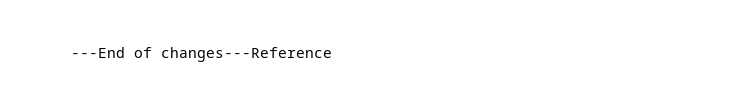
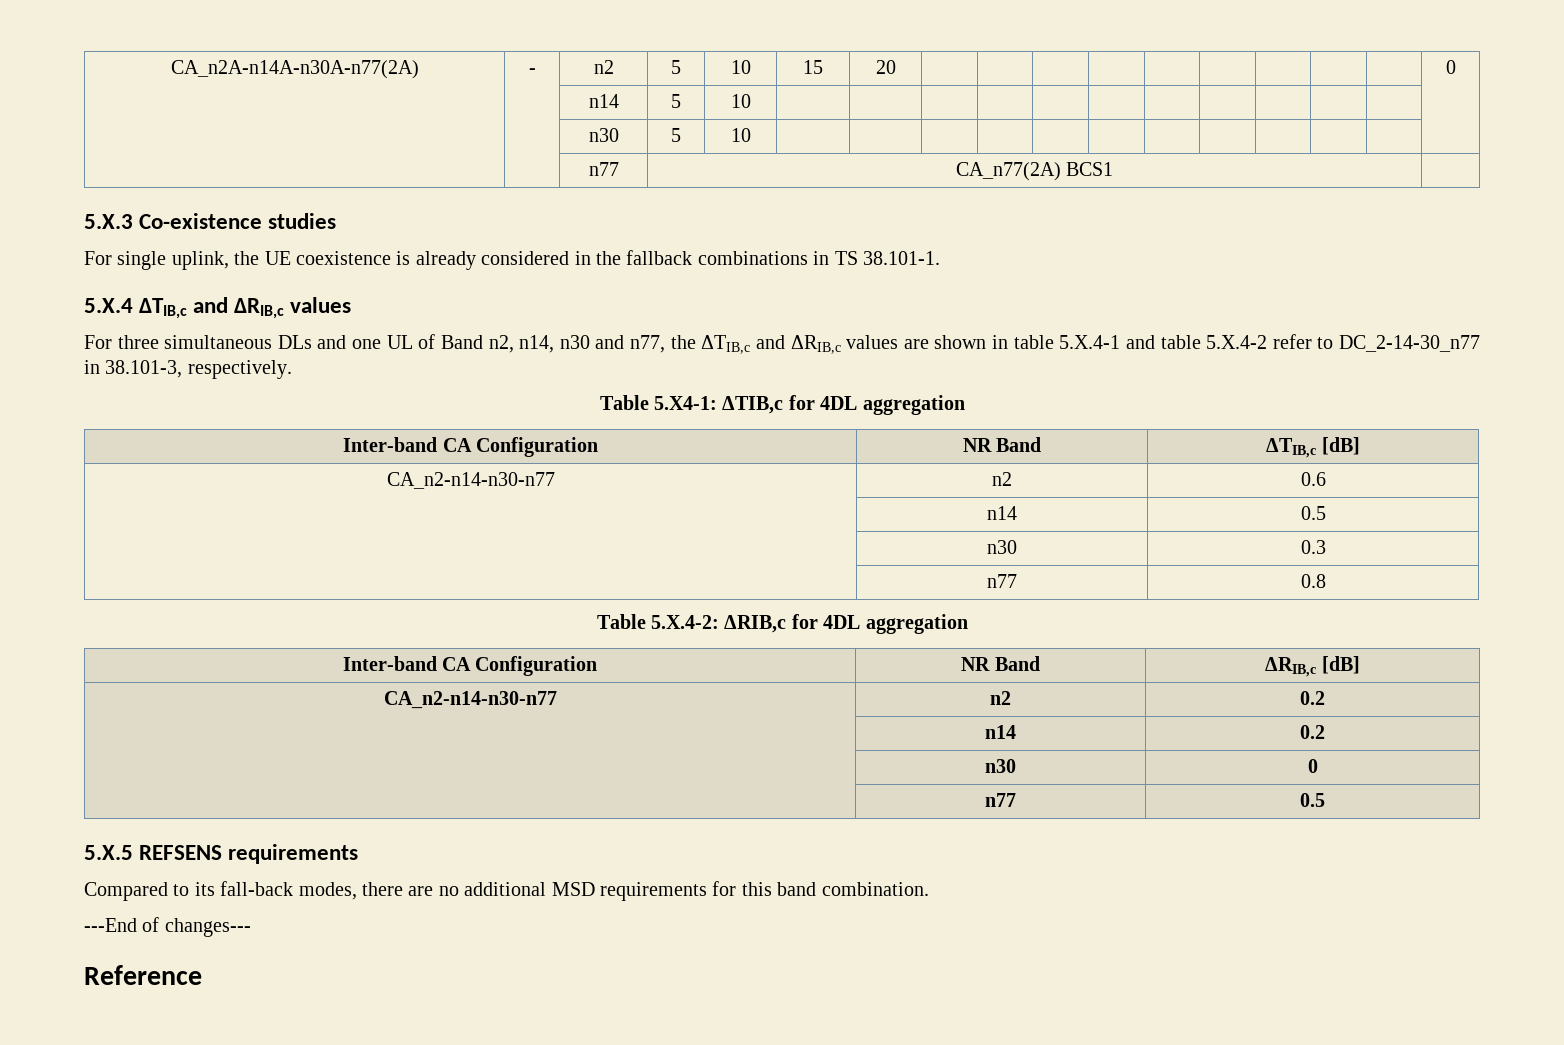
- ---End of changes---Reference
+ CA_n2A-n14A-n30A-n77(2A) | - | n2 | 5 | 10 | 15 | 20 | | | | | | | | | | 0
+ | | n14 | 5 | 10 | | | | | | | | | | | |
+ | | n30 | 5 | 10 | | | | | | | | | | | |
+ | | n77 | CA_n77(2A) BCS1 |
+ 5.X.3 Co-existence studies
+ For single uplink, the UE coexistence is already considered in the fallback combinations in TS 38.101-1.
+ 5.X.4 ∆TIB,c and ∆RIB,c values
+ For three simultaneous DLs and one UL of Band n2, n14, n30 and n77, the ΔTIB,c and ΔRIB,c values are shown in table 5.X.4-1 and table 5.X.4-2 refer to DC_2-14-30_n77 in 38.101-3, respectively.
+ Table 5.X4-1: ΔTIB,c for 4DL aggregation
+ Inter-band CA Configuration | NR Band | ΔTIB,c [dB]
+ CA_n2-n14-n30-n77 | n2 | 0.6
+ | n14 | 0.5
+ | n30 | 0.3
+ | n77 | 0.8
+ Table 5.X.4-2: ΔRIB,c for 4DL aggregation
+ Inter-band CA Configuration | NR Band | ΔRIB,c [dB]
+ CA_n2-n14-n30-n77 | n2 | 0.2
+ | n14 | 0.2
+ | n30 | 0
+ | n77 | 0.5
+ 5.X.5 REFSENS requirements
+ Compared to its fall-back modes, there are no additional MSD requirements for this band combination.
+ ---End of changes---
+ Reference

